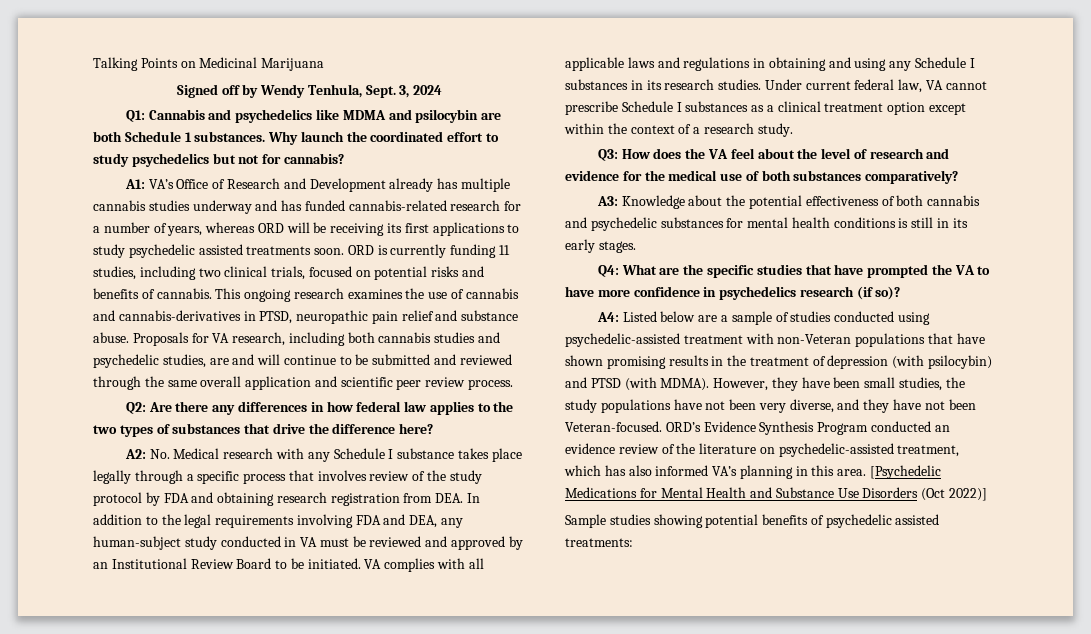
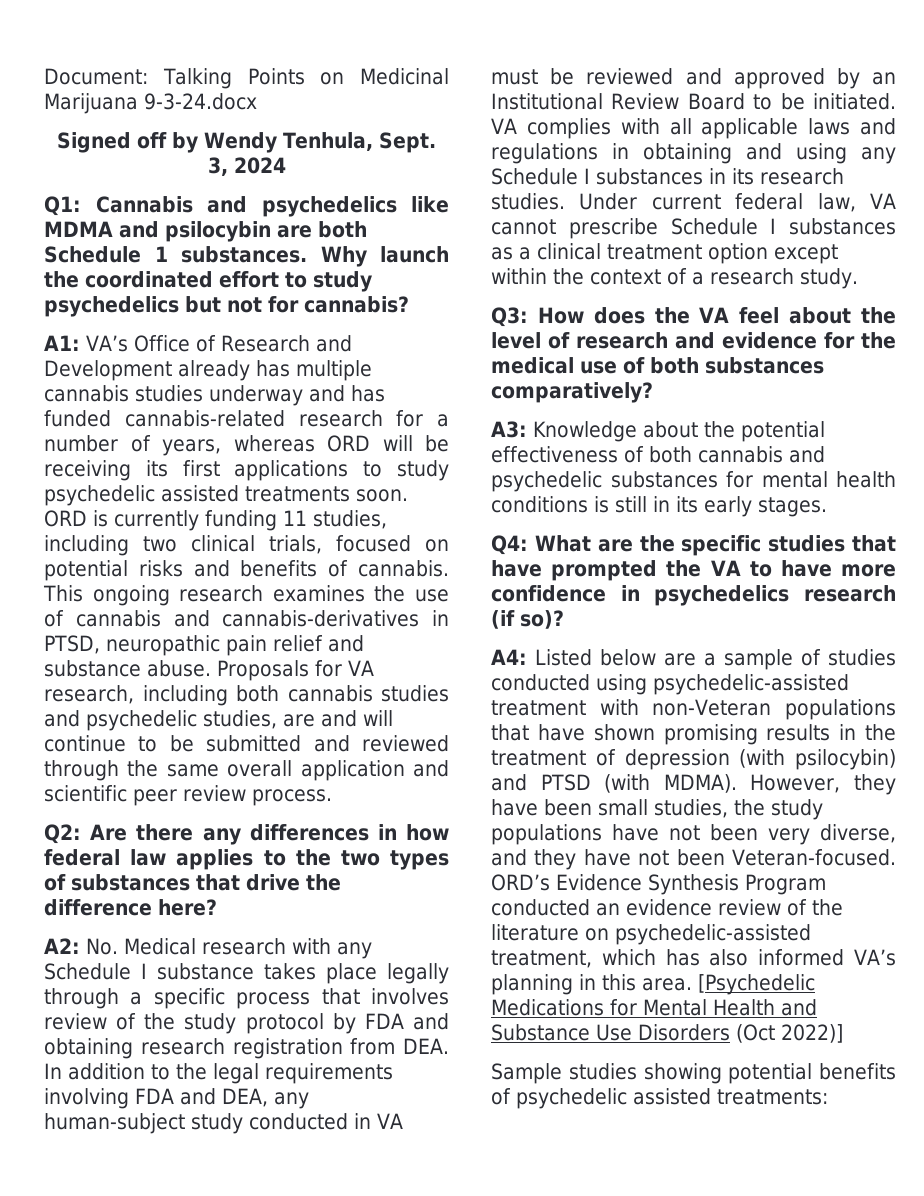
- Talking Points on Medicinal Marijuana
+ Document: Talking Points on Medicinal Marijuana 9-3-24.docx

